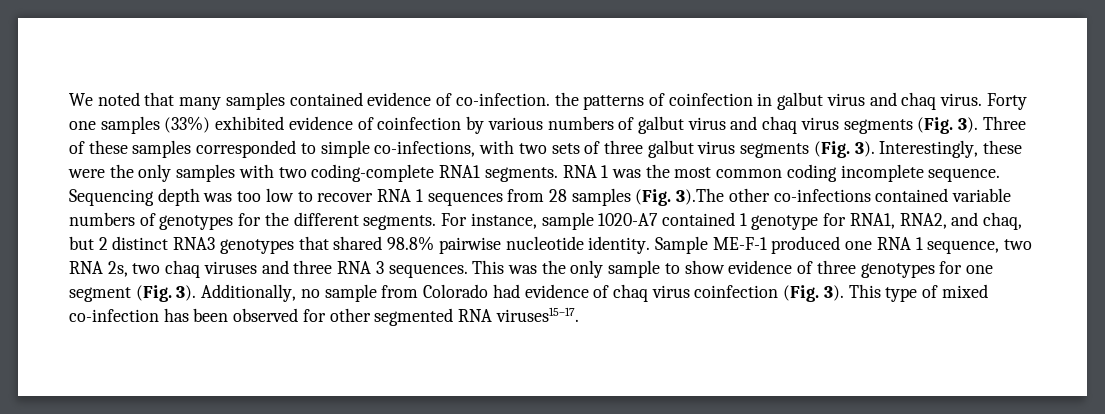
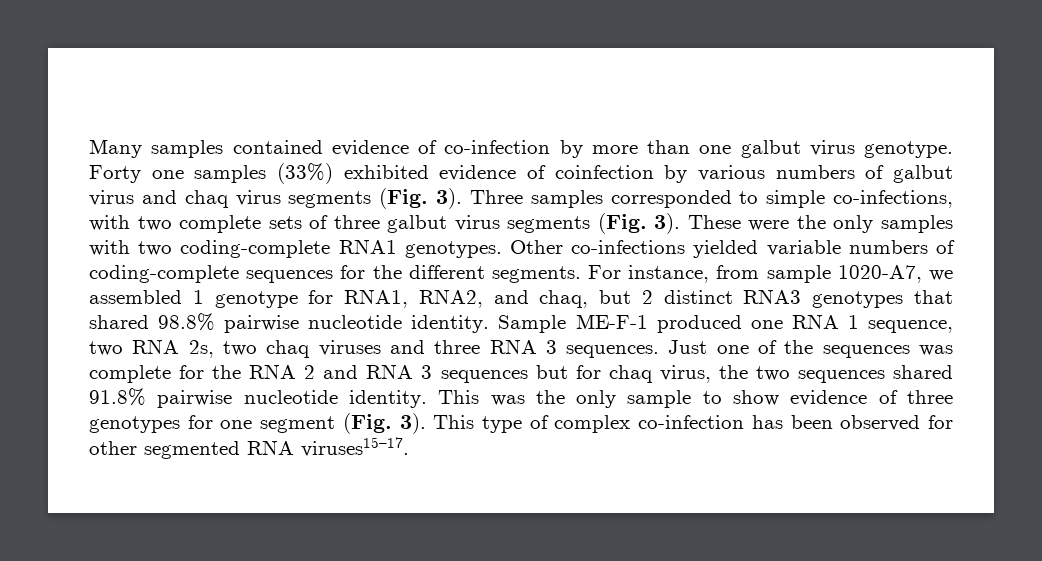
- We noted that many samples contained evidence of co-infection. the patterns of coinfection in galbut virus and chaq virus.
+ Many samples contained evidence of co-infection by more than one galbut virus genotype.
- Three of these samples corresponded to simple co-infections, with two sets of three galbut virus segments (Fig. 3).
+ Three samples corresponded to simple co-infections, with two complete sets of three galbut virus segments (Fig. 3).
- Interestingly, these were the only samples with two coding-complete RNA1 segments. RNA 1 was the most common coding incomplete sequence. Sequencing depth was too low to recover RNA 1 sequences from 28 samples (Fig. 3).The other co-infections contained variable numbers of genotypes for the different segments.
+ These were the only samples with two coding-complete RNA1 genotypes. Other co-infections yielded variable numbers of coding-complete sequences for the different segments.
- For instance, sample 1020-A7 contained 1 genotype for RNA1, RNA2, and chaq, but 2 distinct RNA3 genotypes that shared 98.8% pairwise nucleotide identity.
+ For instance, from sample 1020-A7, we assembled 1 genotype for RNA1, RNA2, and chaq, but 2 distinct RNA3 genotypes that shared 98.8% pairwise nucleotide identity.
+ Just one of the sequences was complete for the RNA 2 and RNA 3 sequences but for chaq virus, the two sequences shared 91.8% pairwise nucleotide identity.
- Additionally, no sample from Colorado had evidence of chaq virus coinfection (Fig. 3).
- This type of mixed co-infection has been observed for other segmented RNA viruses15–17.
+ This type of complex co-infection has been observed for other segmented RNA viruses15–17.

